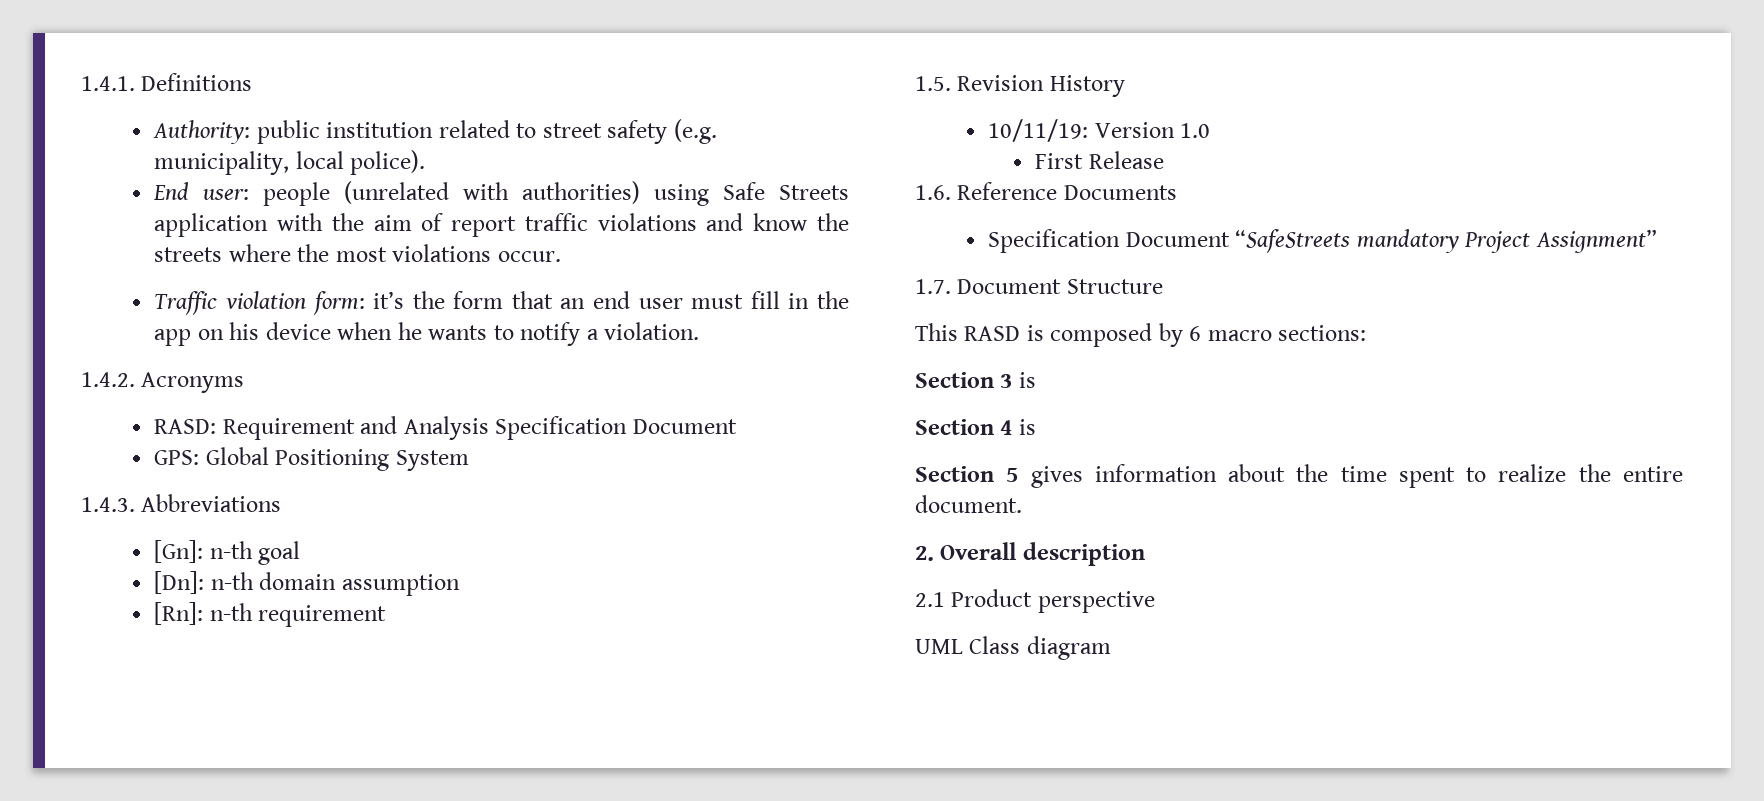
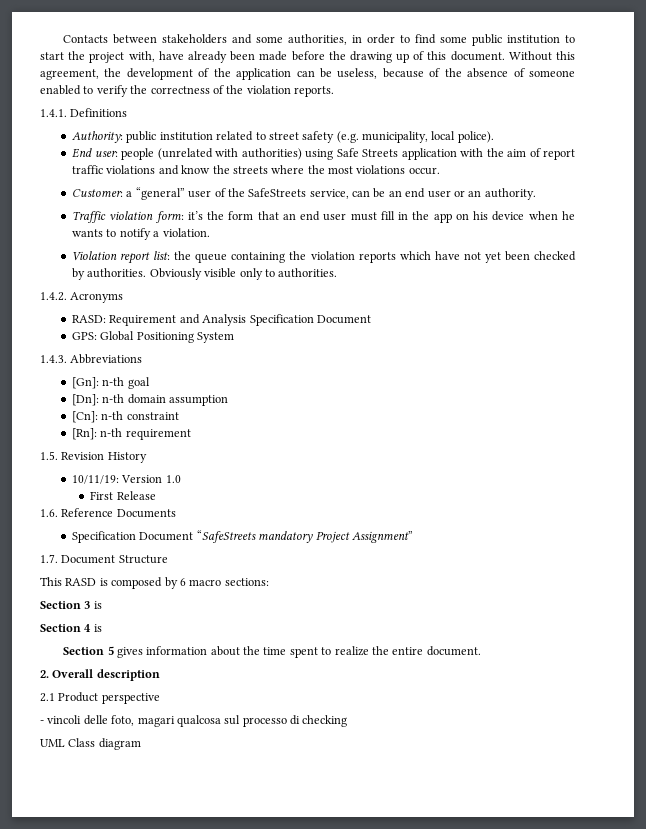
+ Contacts between stakeholders and some authorities, in order to find some public institution to start the project with, have already been made before the drawing up of this document. Without this agreement, the development of the application can be useless, because of the absence of someone enabled to verify the correctness of the violation reports.
+ Customer: a “general” user of the SafeStreets service, can be an end user or an authority.
+ Violation report list: the queue containing the violation reports which have not yet been checked by authorities. Obviously visible only to authorities.
+ [Cn]: n-th constraint
+ - vincoli delle foto, magari qualcosa sul processo di checking

